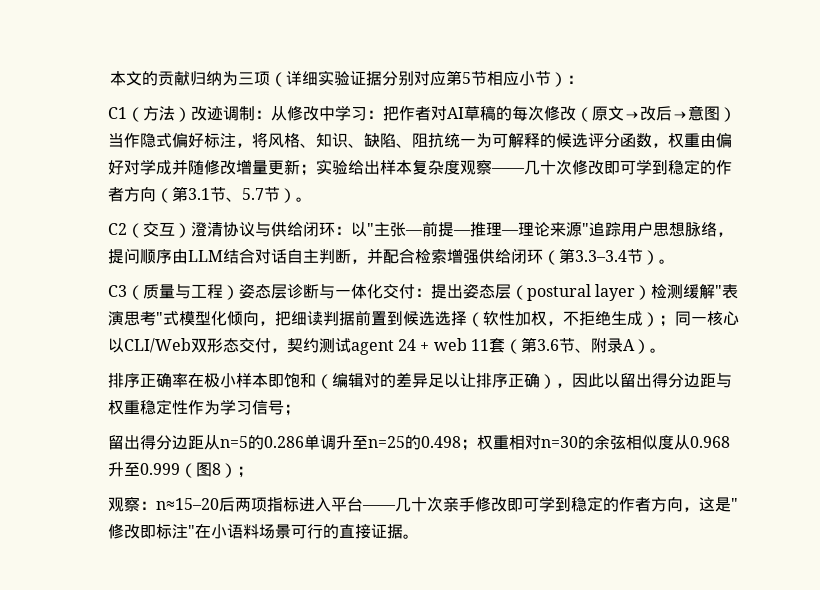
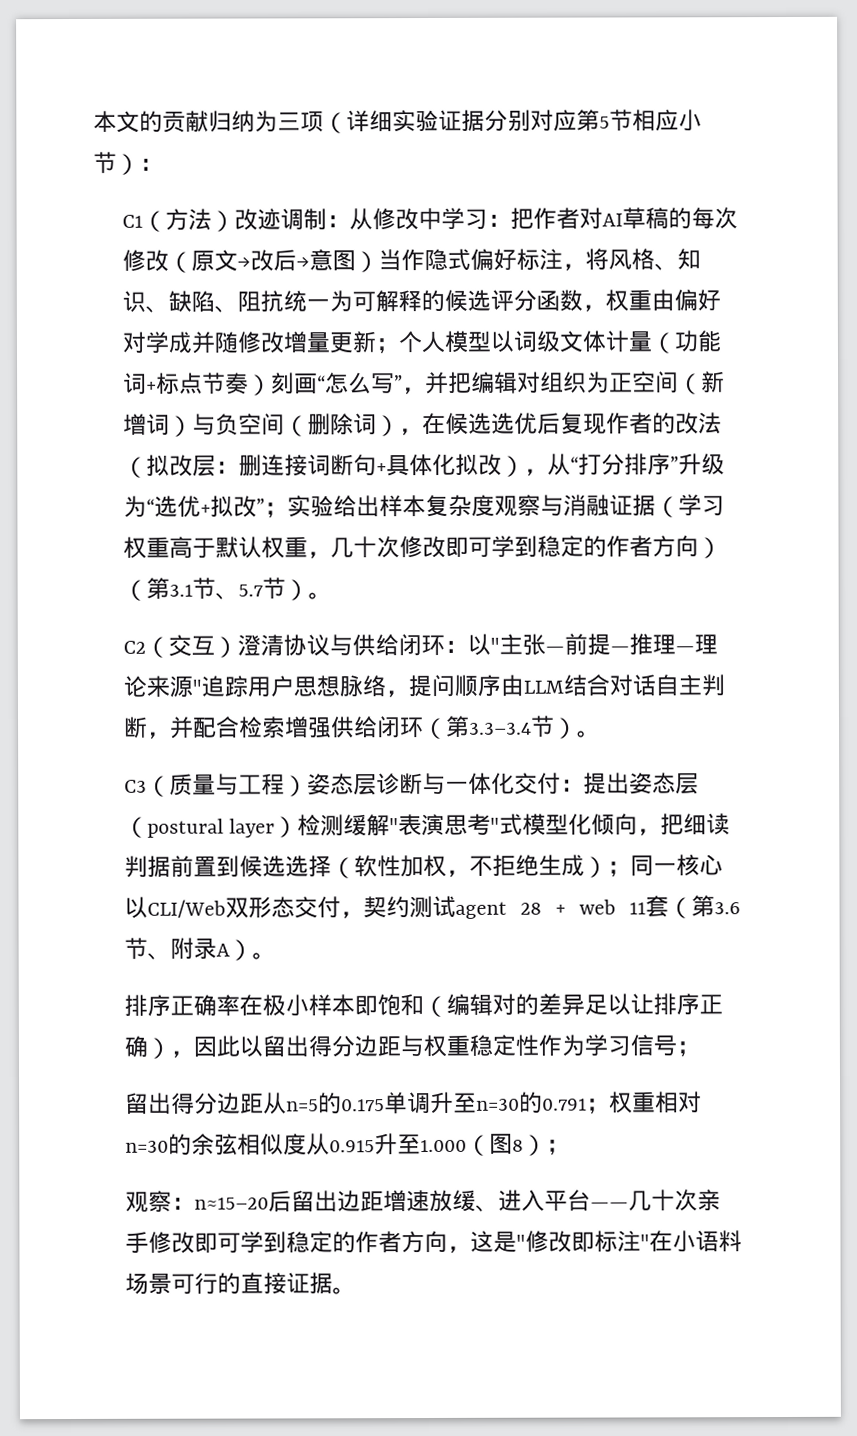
+ 个人模型以词级文体计量（功能词+标点节奏）刻画“怎么写”，并把编辑对组织为正空间（新增词）与负空间（删除词），在候选选优后复现作者的改法（拟改层：删连接词断句+具体化拟改），从“打分排序”升级为“选优+拟改”；
- 实验给出样本复杂度观察——几十次修改即可学到稳定的作者方向（第3.1节、5.7节）。
+ 实验给出样本复杂度观察与消融证据（学习权重高于默认权重，几十次修改即可学到稳定的作者方向）（第3.1节、5.7节）。
- C3（质量与工程）姿态层诊断与一体化交付：提出姿态层（postural layer）检测缓解"表演思考"式模型化倾向，把细读判据前置到候选选择（软性加权，不拒绝生成）；同一核心以CLI/Web双形态交付，契约测试agent 24 + web 11套（第3.6节、附录A）。
+ C3（质量与工程）姿态层诊断与一体化交付：提出姿态层（postural layer）检测缓解"表演思考"式模型化倾向，把细读判据前置到候选选择（软性加权，不拒绝生成）；同一核心以CLI/Web双形态交付，契约测试agent 28 + web 11套（第3.6节、附录A）。
- 留出得分边距从n=5的0.286单调升至n=25的0.498；权重相对n=30的余弦相似度从0.968升至0.999（图8）；
+ 留出得分边距从n=5的0.175单调升至n=30的0.791；权重相对n=30的余弦相似度从0.915升至1.000（图8）；
- 观察：n≈15–20后两项指标进入平台——几十次亲手修改即可学到稳定的作者方向，这是"修改即标注"在小语料场景可行的直接证据。
+ 观察：n≈15–20后留出边距增速放缓、进入平台——几十次亲手修改即可学到稳定的作者方向，这是"修改即标注"在小语料场景可行的直接证据。

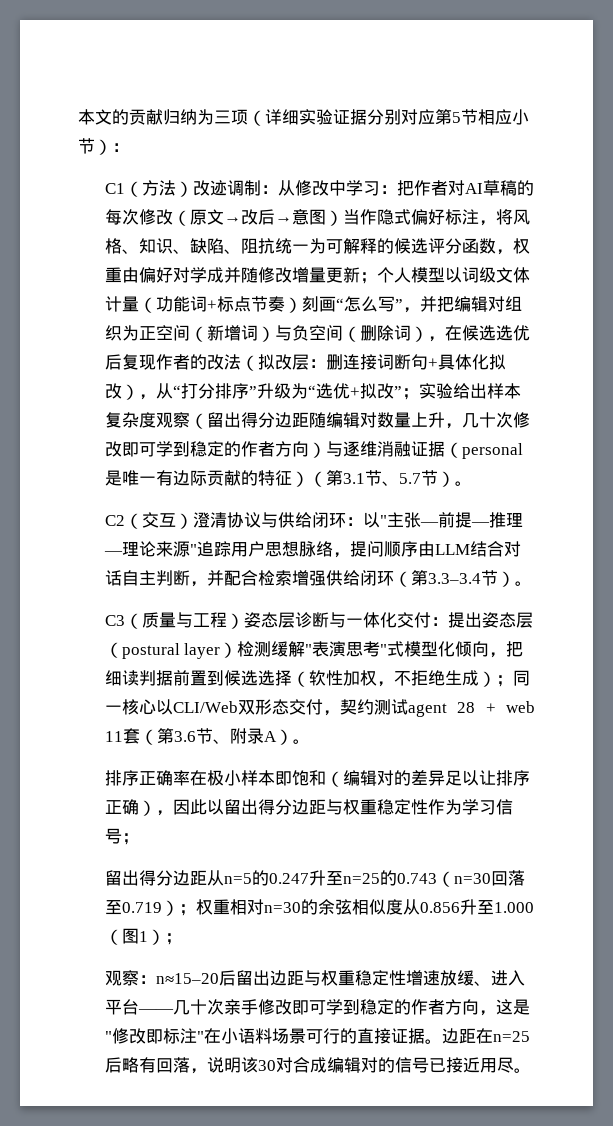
- 实验给出样本复杂度观察与消融证据（学习权重高于默认权重，几十次修改即可学到稳定的作者方向）（第3.1节、5.7节）。
+ 实验给出样本复杂度观察（留出得分边距随编辑对数量上升，几十次修改即可学到稳定的作者方向）与逐维消融证据（personal是唯一有边际贡献的特征）（第3.1节、5.7节）。
- 留出得分边距从n=5的0.175单调升至n=30的0.791；权重相对n=30的余弦相似度从0.915升至1.000（图8）；
+ 留出得分边距从n=5的0.247升至n=25的0.743（n=30回落至0.719）；权重相对n=30的余弦相似度从0.856升至1.000（图1）；
- 观察：n≈15–20后留出边距增速放缓、进入平台——几十次亲手修改即可学到稳定的作者方向，这是"修改即标注"在小语料场景可行的直接证据。
+ 观察：n≈15–20后留出边距与权重稳定性增速放缓、进入平台——几十次亲手修改即可学到稳定的作者方向，这是"修改即标注"在小语料场景可行的直接证据。
+ 边距在n=25后略有回落，说明该30对合成编辑对的信号已接近用尽。

